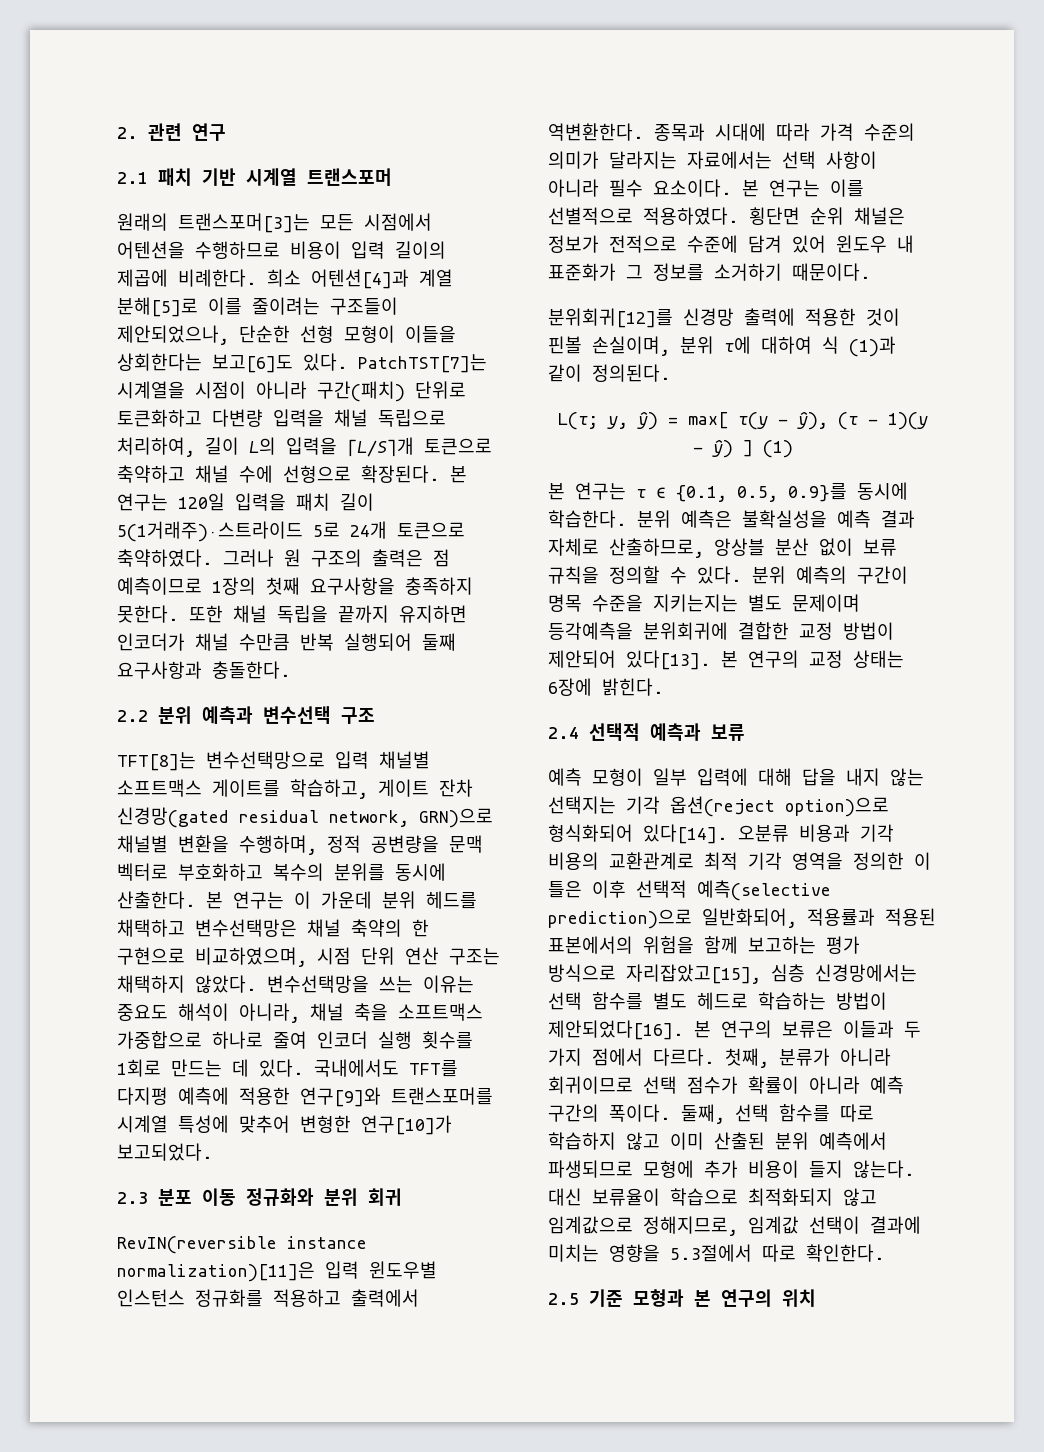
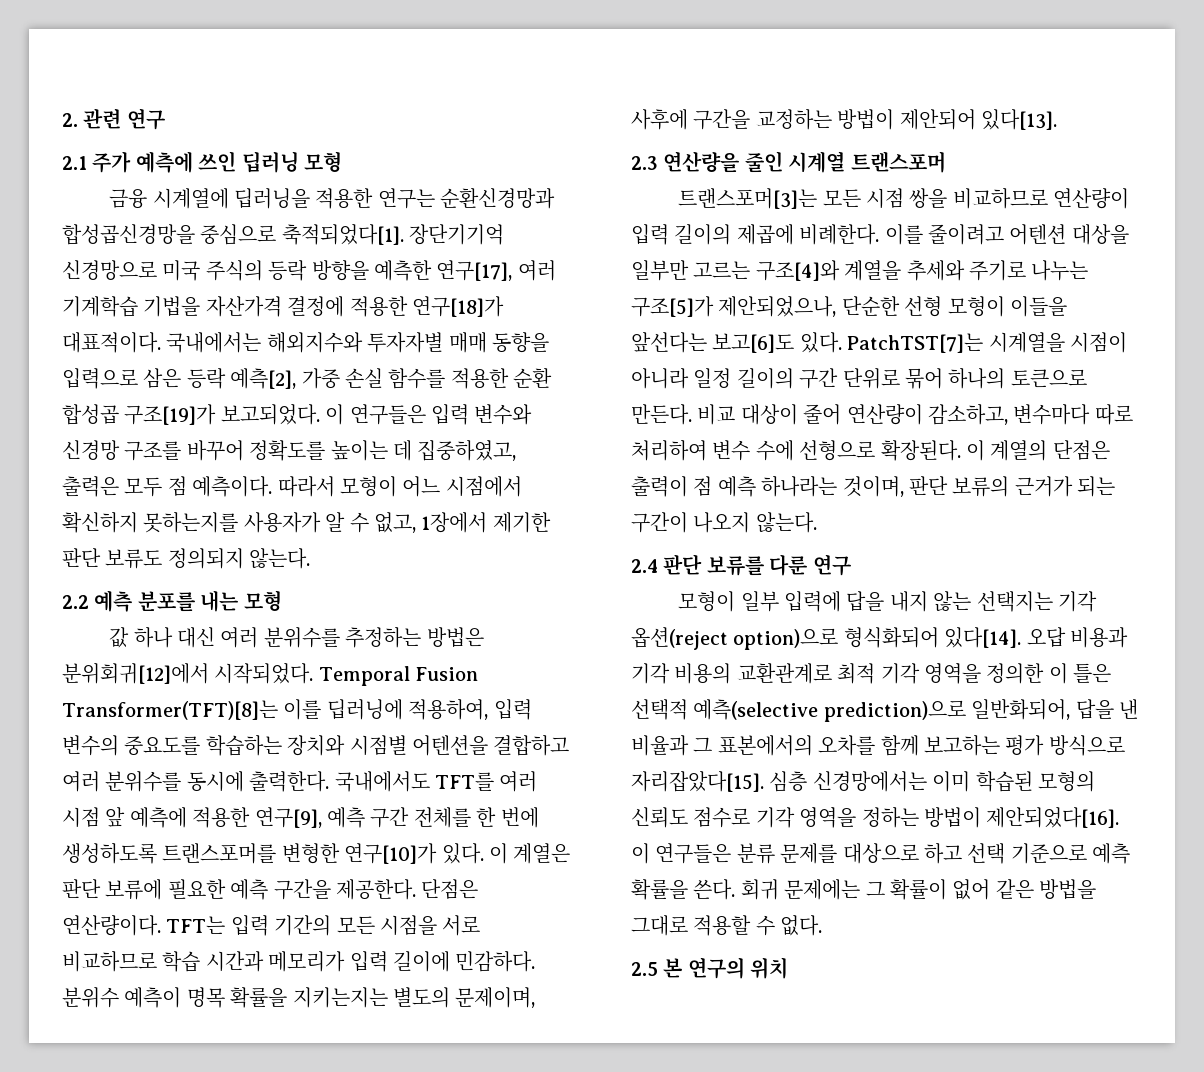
- 2.1 패치 기반 시계열 트랜스포머
+ 2.1 주가 예측에 쓰인 딥러닝 모형
+ 금융 시계열에 딥러닝을 적용한 연구는 순환신경망과 합성곱신경망을 중심으로 축적되었다[1]. 장단기기억 신경망으로 미국 주식의 등락 방향을 예측한 연구[17], 여러 기계학습 기법을 자산가격 결정에 적용한 연구[18]가 대표적이다. 국내에서는 해외지수와 투자자별 매매 동향을 입력으로 삼은 등락 예측[2], 가중 손실 함수를 적용한 순환 합성곱 구조[19]가 보고되었다. 이 연구들은 입력 변수와 신경망 구조를 바꾸어 정확도를 높이는 데 집중하였고, 출력은 모두 점 예측이다. 따라서 모형이 어느 시점에서 확신하지 못하는지를 사용자가 알 수 없고, 1장에서 제기한 판단 보류도 정의되지 않는다.
+ 2.2 예측 분포를 내는 모형
+ 값 하나 대신 여러 분위수를 추정하는 방법은 분위회귀[12]에서 시작되었다. Temporal Fusion Transformer(TFT)[8]는 이를 딥러닝에 적용하여, 입력 변수의 중요도를 학습하는 장치와 시점별 어텐션을 결합하고 여러 분위수를 동시에 출력한다. 국내에서도 TFT를 여러 시점 앞 예측에 적용한 연구[9], 예측 구간 전체를 한 번에 생성하도록 트랜스포머를 변형한 연구[10]가 있다. 이 계열은 판단 보류에 필요한 예측 구간을 제공한다. 단점은 연산량이다. TFT는 입력 기간의 모든 시점을 서로 비교하므로 학습 시간과 메모리가 입력 길이에 민감하다. 분위수 예측이 명목 확률을 지키는지는 별도의 문제이며, 사후에 구간을 교정하는 방법이 제안되어 있다[13].
+ 2.3 연산량을 줄인 시계열 트랜스포머
- 원래의 트랜스포머[3]는 모든 시점에서 어텐션을 수행하므로 비용이 입력 길이의 제곱에 비례한다. 희소 어텐션[4]과 계열 분해[5]로 이를 줄이려는 구조들이 제안되었으나, 단순한 선형 모형이 이들을 상회한다는 보고[6]도 있다.
+ 트랜스포머[3]는 모든 시점 쌍을 비교하므로 연산량이 입력 길이의 제곱에 비례한다. 이를 줄이려고 어텐션 대상을 일부만 고르는 구조[4]와 계열을 추세와 주기로 나누는 구조[5]가 제안되었으나, 단순한 선형 모형이 이들을 앞선다는 보고[6]도 있다.
- PatchTST[7]는 시계열을 시점이 아니라 구간(패치) 단위로 토큰화하고 다변량 입력을 채널 독립으로 처리하여, 길이 L의 입력을 ⌈L/S⌉개 토큰으로 축약하고 채널 수에 선형으로 확장된다. 본 연구는 120일 입력을 패치 길이 5(1거래주)·스트라이드 5로 24개 토큰으로 축약하였다. 그러나 원 구조의 출력은 점 예측이므로 1장의 첫째 요구사항을 충족하지 못한다. 또한 채널 독립을 끝까지 유지하면 인코더가 채널 수만큼 반복 실행되어 둘째 요구사항과 충돌한다.
- 2.2 분위 예측과 변수선택 구조
- TFT[8]는 변수선택망으로 입력 채널별 소프트맥스 게이트를 학습하고, 게이트 잔차 신경망(gated residual network, GRN)으로 채널별 변환을 수행하며, 정적 공변량을 문맥 벡터로 부호화하고 복수의 분위를 동시에 산출한다. 본 연구는 이 가운데 분위 헤드를 채택하고 변수선택망은 채널 축약의 한 구현으로 비교하였으며, 시점 단위 연산 구조는 채택하지 않았다. 변수선택망을 쓰는 이유는 중요도 해석이 아니라, 채널 축을 소프트맥스 가중합으로 하나로 줄여 인코더 실행 횟수를 1회로 만드는 데 있다. 국내에서도 TFT를 다지평 예측에 적용한 연구[9]와 트랜스포머를 시계열 특성에 맞추어 변형한 연구[10]가 보고되었다.
- 2.3 분포 이동 정규화와 분위 회귀
- RevIN(reversible instance normalization)[11]은 입력 윈도우별 인스턴스 정규화를 적용하고 출력에서 역변환한다. 종목과 시대에 따라 가격 수준의 의미가 달라지는 자료에서는 선택 사항이 아니라 필수 요소이다. 본 연구는 이를 선별적으로 적용하였다. 횡단면 순위 채널은 정보가 전적으로 수준에 담겨 있어 윈도우 내 표준화가 그 정보를 소거하기 때문이다.
- 분위회귀[12]를 신경망 출력에 적용한 것이 핀볼 손실이며, 분위 τ에 대하여 식 (1)과 같이 정의된다.
- L(τ; y, ŷ) = max[ τ(y − ŷ), (τ − 1)(y − ŷ) ] (1)
- 본 연구는 τ ∈ {0.1, 0.5, 0.9}를 동시에 학습한다. 분위 예측은 불확실성을 예측 결과 자체로 산출하므로, 앙상블 분산 없이 보류 규칙을 정의할 수 있다. 분위 예측의 구간이 명목 수준을 지키는지는 별도 문제이며 등각예측을 분위회귀에 결합한 교정 방법이 제안되어 있다[13]. 본 연구의 교정 상태는 6장에 밝힌다.
- 2.4 선택적 예측과 보류
- 예측 모형이 일부 입력에 대해 답을 내지 않는 선택지는 기각 옵션(reject option)으로 형식화되어 있다[14].
+ PatchTST[7]는 시계열을 시점이 아니라 일정 길이의 구간 단위로 묶어 하나의 토큰으로 만든다. 비교 대상이 줄어 연산량이 감소하고, 변수마다 따로 처리하여 변수 수에 선형으로 확장된다. 이 계열의 단점은 출력이 점 예측 하나라는 것이며, 판단 보류의 근거가 되는 구간이 나오지 않는다.
+ 2.4 판단 보류를 다룬 연구
+ 모형이 일부 입력에 답을 내지 않는 선택지는 기각 옵션(reject option)으로 형식화되어 있다[14].
- 오분류 비용과 기각 비용의 교환관계로 최적 기각 영역을 정의한 이 틀은 이후 선택적 예측(selective prediction)으로 일반화되어, 적용률과 적용된 표본에서의 위험을 함께 보고하는 평가 방식으로 자리잡았고[15], 심층 신경망에서는 선택 함수를 별도 헤드로 학습하는 방법이 제안되었다[16]. 본 연구의 보류은 이들과 두 가지 점에서 다르다. 첫째, 분류가 아니라 회귀이므로 선택 점수가 확률이 아니라 예측 구간의 폭이다. 둘째, 선택 함수를 따로 학습하지 않고 이미 산출된 분위 예측에서 파생되므로 모형에 추가 비용이 들지 않는다. 대신 보류율이 학습으로 최적화되지 않고 임계값으로 정해지므로, 임계값 선택이 결과에 미치는 영향을 5.3절에서 따로 확인한다.
+ 오답 비용과 기각 비용의 교환관계로 최적 기각 영역을 정의한 이 틀은 선택적 예측(selective prediction)으로 일반화되어, 답을 낸 비율과 그 표본에서의 오차를 함께 보고하는 평가 방식으로 자리잡았다[15]. 심층 신경망에서는 이미 학습된 모형의 신뢰도 점수로 기각 영역을 정하는 방법이 제안되었다[16]. 이 연구들은 분류 문제를 대상으로 하고 선택 기준으로 예측 확률을 쓴다. 회귀 문제에는 그 확률이 없어 같은 방법을 그대로 적용할 수 없다.
- 2.5 기준 모형과 본 연구의 위치
+ 2.5 본 연구의 위치

